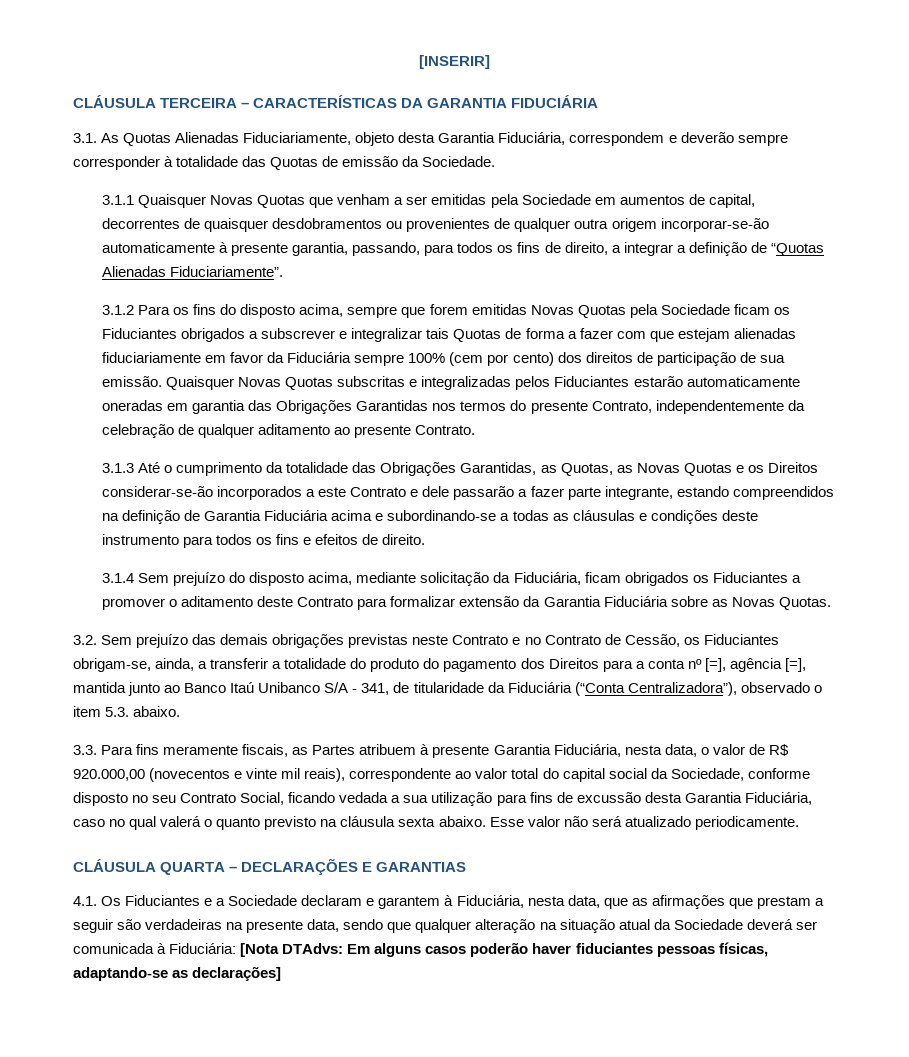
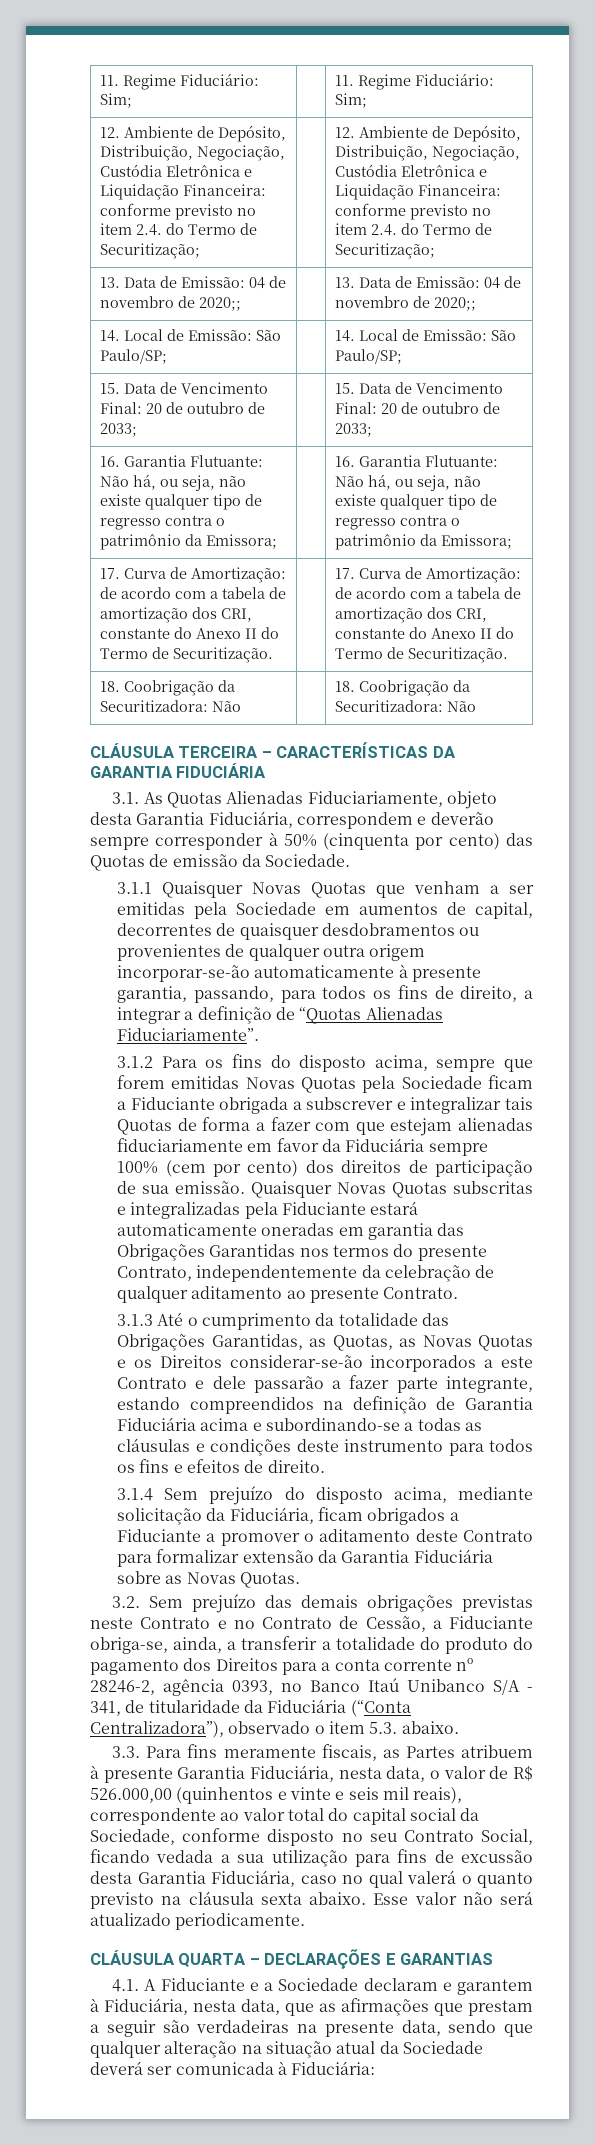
- [INSERIR]
+ 11. Regime Fiduciário: Sim; | | 11. Regime Fiduciário: Sim;
+ 12. Ambiente de Depósito, Distribuição, Negociação, Custódia Eletrônica e Liquidação Financeira: conforme previsto no item 2.4. do Termo de Securitização; | | 12. Ambiente de Depósito, Distribuição, Negociação, Custódia Eletrônica e Liquidação Financeira: conforme previsto no item 2.4. do Termo de Securitização;
+ 13. Data de Emissão: 04 de novembro de 2020;; | | 13. Data de Emissão: 04 de novembro de 2020;;
+ 14. Local de Emissão: São Paulo/SP; | | 14. Local de Emissão: São Paulo/SP;
+ 15. Data de Vencimento Final: 20 de outubro de 2033; | | 15. Data de Vencimento Final: 20 de outubro de 2033;
+ 16. Garantia Flutuante: Não há, ou seja, não existe qualquer tipo de regresso contra o patrimônio da Emissora; | | 16. Garantia Flutuante: Não há, ou seja, não existe qualquer tipo de regresso contra o patrimônio da Emissora;
+ 17. Curva de Amortização: de acordo com a tabela de amortização dos CRI, constante do Anexo II do Termo de Securitização. | | 17. Curva de Amortização: de acordo com a tabela de amortização dos CRI, constante do Anexo II do Termo de Securitização.
+ 18. Coobrigação da Securitizadora: Não | | 18. Coobrigação da Securitizadora: Não
- 3.1. As Quotas Alienadas Fiduciariamente, objeto desta Garantia Fiduciária, correspondem e deverão sempre corresponder à totalidade das Quotas de emissão da Sociedade.
+ 3.1. As Quotas Alienadas Fiduciariamente, objeto desta Garantia Fiduciária, correspondem e deverão sempre corresponder à 50% (cinquenta por cento) das Quotas de emissão da Sociedade.
- 3.1.2 Para os fins do disposto acima, sempre que forem emitidas Novas Quotas pela Sociedade ficam os Fiduciantes obrigados a subscrever e integralizar tais Quotas de forma a fazer com que estejam alienadas fiduciariamente em favor da Fiduciária sempre 100% (cem por cento) dos direitos de participação de sua emissão.
+ 3.1.2 Para os fins do disposto acima, sempre que forem emitidas Novas Quotas pela Sociedade ficam a Fiduciante obrigada a subscrever e integralizar tais Quotas de forma a fazer com que estejam alienadas fiduciariamente em favor da Fiduciária sempre 100% (cem por cento) dos direitos de participação de sua emissão.
- Quaisquer Novas Quotas subscritas e integralizadas pelos Fiduciantes estarão automaticamente oneradas em garantia das Obrigações Garantidas nos termos do presente Contrato, independentemente da celebração de qualquer aditamento ao presente Contrato.
+ Quaisquer Novas Quotas subscritas e integralizadas pela Fiduciante estará automaticamente oneradas em garantia das Obrigações Garantidas nos termos do presente Contrato, independentemente da celebração de qualquer aditamento ao presente Contrato.
- 3.1.4 Sem prejuízo do disposto acima, mediante solicitação da Fiduciária, ficam obrigados os Fiduciantes a promover o aditamento deste Contrato para formalizar extensão da Garantia Fiduciária sobre as Novas Quotas.
+ 3.1.4 Sem prejuízo do disposto acima, mediante solicitação da Fiduciária, ficam obrigados a Fiduciante a promover o aditamento deste Contrato para formalizar extensão da Garantia Fiduciária sobre as Novas Quotas.
- 3.2. Sem prejuízo das demais obrigações previstas neste Contrato e no Contrato de Cessão, os Fiduciantes obrigam-se, ainda, a transferir a totalidade do produto do pagamento dos Direitos para a conta nº [=], agência [=], mantida junto ao Banco Itaú Unibanco S/A - 341, de titularidade da Fiduciária (“Conta Centralizadora”), observado o item 5.3. abaixo.
+ 3.2. Sem prejuízo das demais obrigações previstas neste Contrato e no Contrato de Cessão, a Fiduciante obriga-se, ainda, a transferir a totalidade do produto do pagamento dos Direitos para a conta corrente nº 28246-2, agência 0393, no Banco Itaú Unibanco S/A - 341, de titularidade da Fiduciária (“Conta Centralizadora”), observado o item 5.3. abaixo.
- 3.3. Para fins meramente fiscais, as Partes atribuem à presente Garantia Fiduciária, nesta data, o valor de R$ 920.000,00 (novecentos e vinte mil reais), correspondente ao valor total do capital social da Sociedade, conforme disposto no seu Contrato Social, ficando vedada a sua utilização para fins de excussão desta Garantia Fiduciária, caso no qual valerá o quanto previsto na cláusula sexta abaixo.
+ 3.3. Para fins meramente fiscais, as Partes atribuem à presente Garantia Fiduciária, nesta data, o valor de R$ 526.000,00 (quinhentos e vinte e seis mil reais), correspondente ao valor total do capital social da Sociedade, conforme disposto no seu Contrato Social, ficando vedada a sua utilização para fins de excussão desta Garantia Fiduciária, caso no qual valerá o quanto previsto na cláusula sexta abaixo.
- 4.1. Os Fiduciantes e a Sociedade declaram e garantem à Fiduciária, nesta data, que as afirmações que prestam a seguir são verdadeiras na presente data, sendo que qualquer alteração na situação atual da Sociedade deverá ser comunicada à Fiduciária: [Nota DTAdvs: Em alguns casos poderão haver fiduciantes pessoas físicas, adaptando-se as declarações]
+ 4.1. A Fiduciante e a Sociedade declaram e garantem à Fiduciária, nesta data, que as afirmações que prestam a seguir são verdadeiras na presente data, sendo que qualquer alteração na situação atual da Sociedade deverá ser comunicada à Fiduciária:

